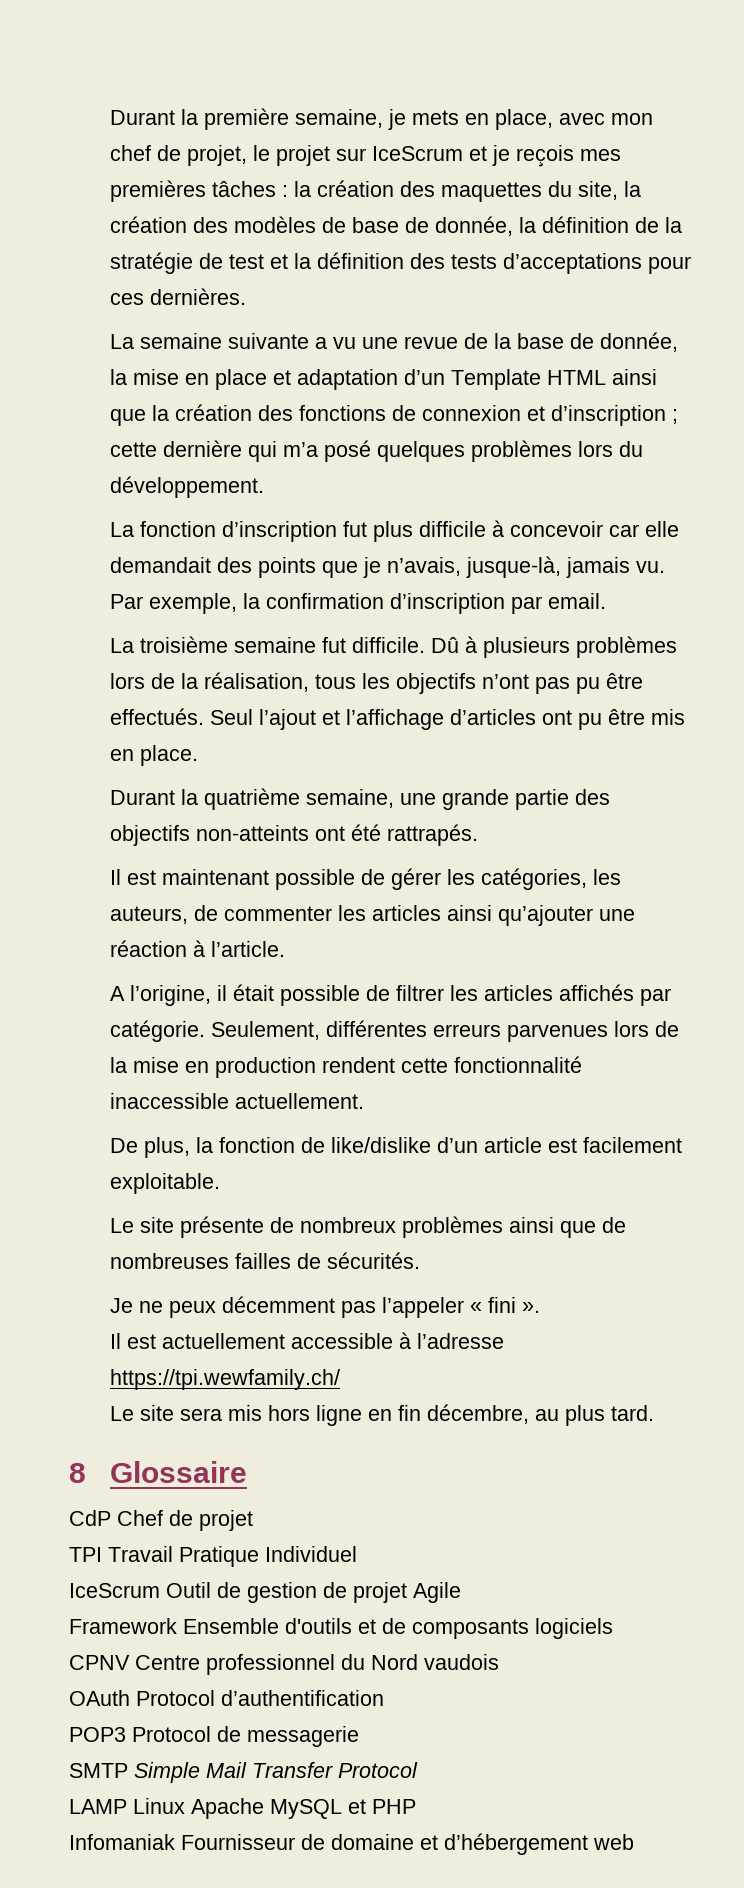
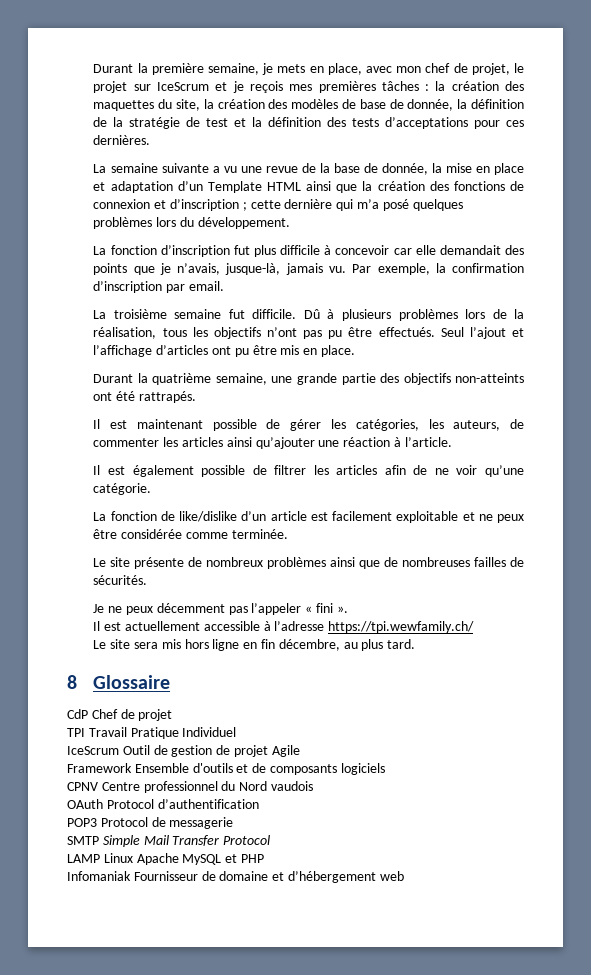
- A l’origine, il était possible de filtrer les articles affichés par catégorie. Seulement, différentes erreurs parvenues lors de la mise en production rendent cette fonctionnalité inaccessible actuellement.
- De plus, la fonction de like/dislike d’un article est facilement exploitable.
+ Il est également possible de filtrer les articles afin de ne voir qu’une catégorie.
+ La fonction de like/dislike d’un article est facilement exploitable et ne peux être considérée comme terminée.

